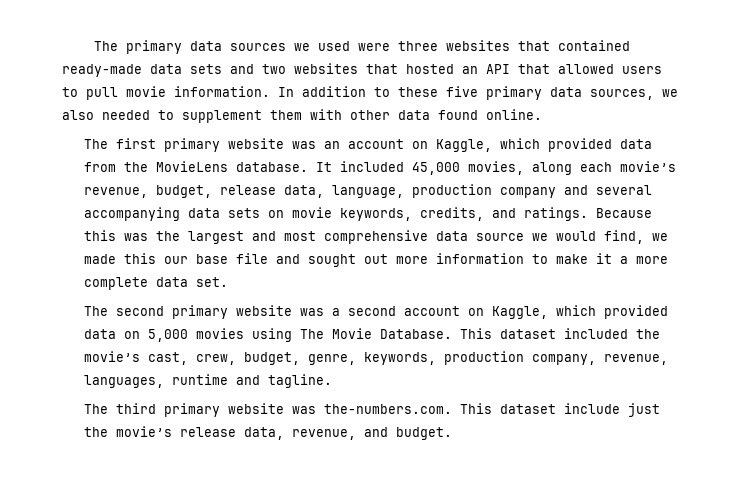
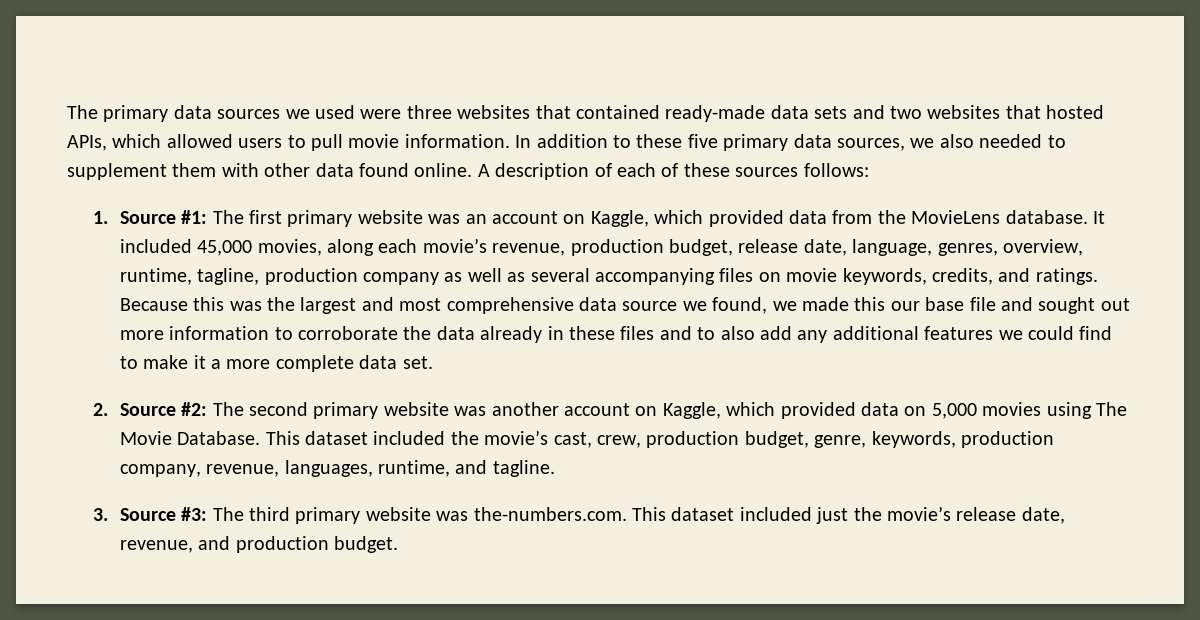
- The primary data sources we used were three websites that contained ready-made data sets and two websites that hosted an API that allowed users to pull movie information.
+ The primary data sources we used were three websites that contained ready-made data sets and two websites that hosted APIs, which allowed users to pull movie information.
- In addition to these five primary data sources, we also needed to supplement them with other data found online.
- The first primary website was an account on Kaggle, which provided data from the MovieLens database.
+ In addition to these five primary data sources, we also needed to supplement them with other data found online. A description of each of these sources follows:
+ 1. Source #1: The first primary website was an account on Kaggle, which provided data from the MovieLens database.
- It included 45,000 movies, along each movie’s revenue, budget, release data, language, production company and several accompanying data sets on movie keywords, credits, and ratings.
+ It included 45,000 movies, along each movie’s revenue, production budget, release date, language, genres, overview, runtime, tagline, production company as well as several accompanying files on movie keywords, credits, and ratings.
- Because this was the largest and most comprehensive data source we would find, we made this our base file and sought out more information to make it a more complete data set.
+ Because this was the largest and most comprehensive data source we found, we made this our base file and sought out more information to corroborate the data already in these files and to also add any additional features we could find to make it a more complete data set.
- The second primary website was a second account on Kaggle, which provided data on 5,000 movies using The Movie Database.
+ 2. Source #2: The second primary website was another account on Kaggle, which provided data on 5,000 movies using The Movie Database.
- This dataset included the movie’s cast, crew, budget, genre, keywords, production company, revenue, languages, runtime and tagline.
+ This dataset included the movie’s cast, crew, production budget, genre, keywords, production company, revenue, languages, runtime, and tagline.
- The third primary website was the-numbers.com. This dataset include just the movie’s release data, revenue, and budget.
+ 3. Source #3: The third primary website was the-numbers.com. This dataset included just the movie’s release date, revenue, and production budget.

